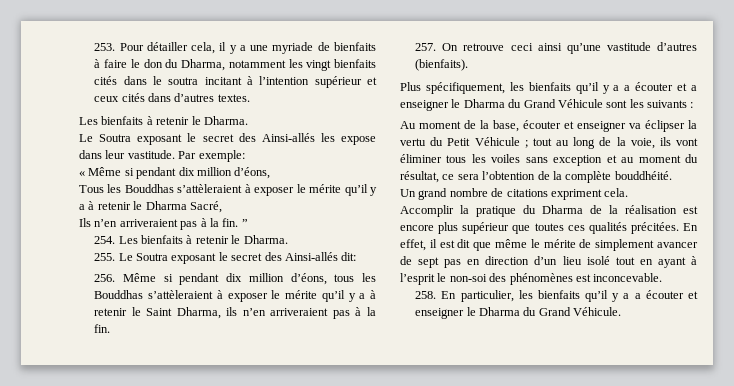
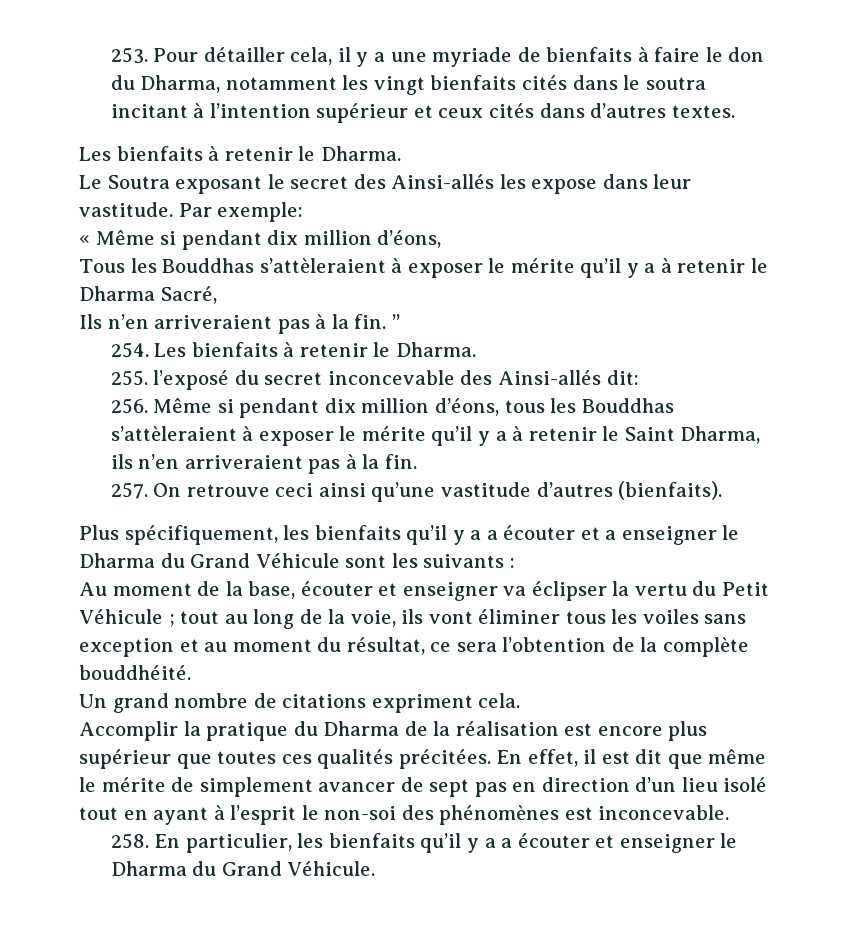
- 255. Le Soutra exposant le secret des Ainsi-allés dit:
+ 255. l’exposé du secret inconcevable des Ainsi-allés dit:

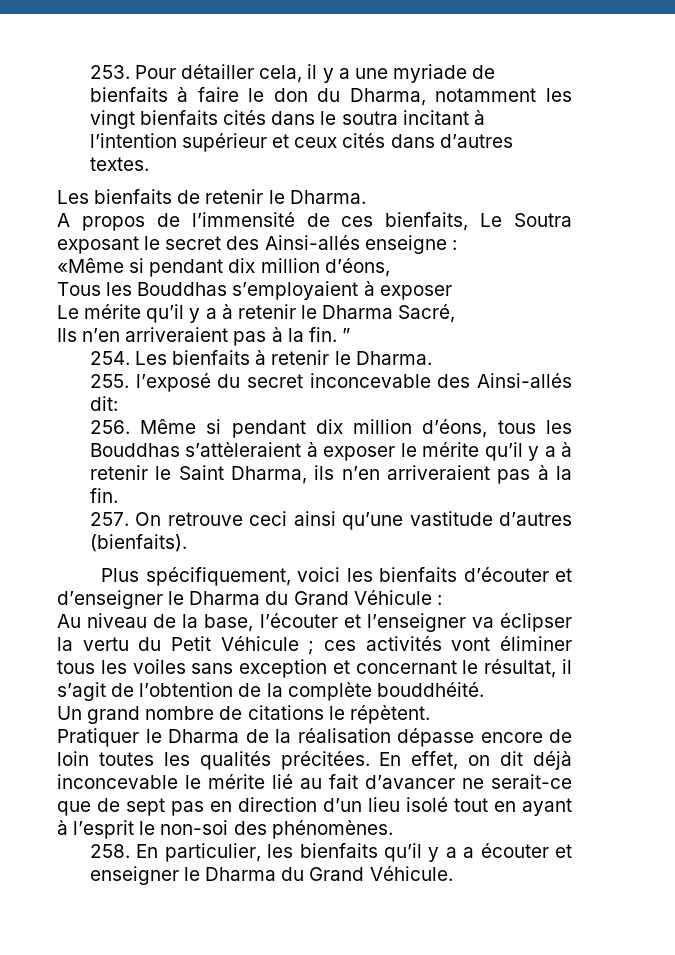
  253. Pour détailler cela, il y a une myriade de bienfaits à faire le don du Dharma, notamment les vingt bienfaits cités dans le soutra incitant à l’intention supérieur et ceux cités dans d’autres textes.
- Les bienfaits à retenir le Dharma.
- Le Soutra exposant le secret des Ainsi-allés les expose dans leur vastitude. Par exemple:
- « Même si pendant dix million d’éons,
+ Les bienfaits de retenir le Dharma.
+ A propos de l’immensité de ces bienfaits, Le Soutra exposant le secret des Ainsi-allés enseigne :
+ «Même si pendant dix million d’éons,
- Tous les Bouddhas s’attèleraient à exposer le mérite qu’il y a à retenir le Dharma Sacré,
+ Tous les Bouddhas s’employaient à exposer
+ Le mérite qu’il y a à retenir le Dharma Sacré,
- Plus spécifiquement, les bienfaits qu’il y a a écouter et a enseigner le Dharma du Grand Véhicule sont les suivants :
+ Plus spécifiquement, voici les bienfaits d’écouter et d’enseigner le Dharma du Grand Véhicule :
- Au moment de la base, écouter et enseigner va éclipser la vertu du Petit Véhicule ; tout au long de la voie, ils vont éliminer tous les voiles sans exception et au moment du résultat, ce sera l’obtention de la complète bouddhéité.
+ Au niveau de la base, l’écouter et l’enseigner va éclipser la vertu du Petit Véhicule ; ces activités vont éliminer tous les voiles sans exception et concernant le résultat, il s’agit de l’obtention de la complète bouddhéité.
- Un grand nombre de citations expriment cela.
- Accomplir la pratique du Dharma de la réalisation est encore plus supérieur que toutes ces qualités précitées. En effet, il est dit que même le mérite de simplement avancer de sept pas en direction d’un lieu isolé tout en ayant à l’esprit le non-soi des phénomènes est inconcevable.
+ Un grand nombre de citations le répètent.
+ Pratiquer le Dharma de la réalisation dépasse encore de loin toutes les qualités précitées. En effet, on dit déjà inconcevable le mérite lié au fait d’avancer ne serait-ce que de sept pas en direction d’un lieu isolé tout en ayant à l’esprit le non-soi des phénomènes.

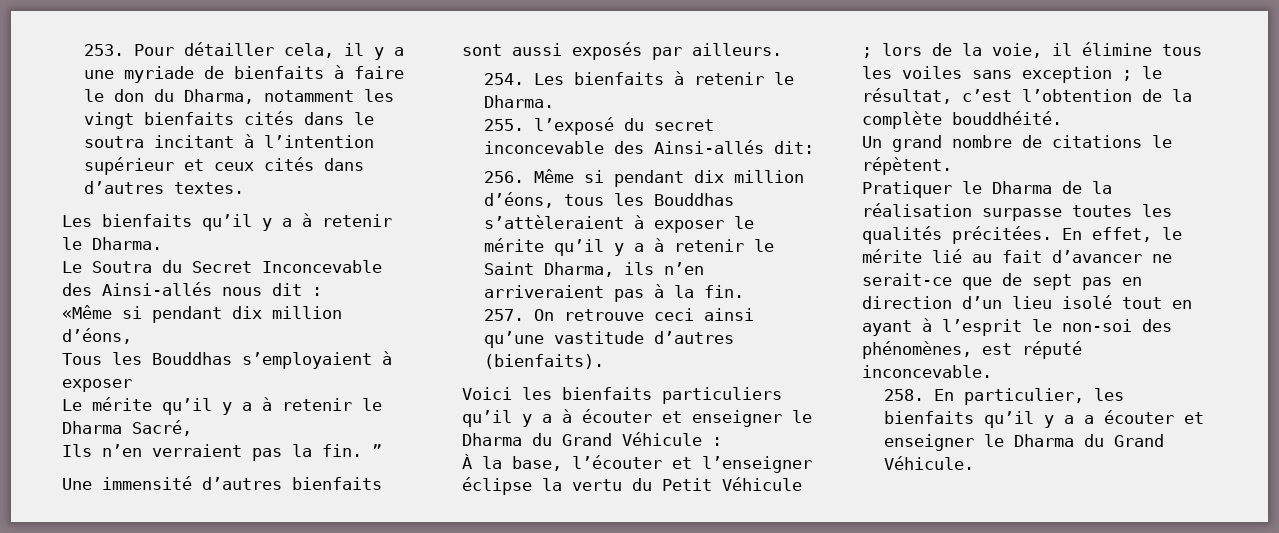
- Les bienfaits de retenir le Dharma.
- A propos de l’immensité de ces bienfaits, Le Soutra exposant le secret des Ainsi-allés enseigne :
+ Les bienfaits qu’il y a à retenir le Dharma.
+ Le Soutra du Secret Inconcevable des Ainsi-allés nous dit :
- Ils n’en arriveraient pas à la fin. ”
+ Ils n’en verraient pas la fin. ”
+ Une immensité d’autres bienfaits sont aussi exposés par ailleurs.
- Plus spécifiquement, voici les bienfaits d’écouter et d’enseigner le Dharma du Grand Véhicule :
+ Voici les bienfaits particuliers qu’il y a à écouter et enseigner le Dharma du Grand Véhicule :
- Au niveau de la base, l’écouter et l’enseigner va éclipser la vertu du Petit Véhicule ; ces activités vont éliminer tous les voiles sans exception et concernant le résultat, il s’agit de l’obtention de la complète bouddhéité.
+ À la base, l’écouter et l’enseigner éclipse la vertu du Petit Véhicule ; lors de la voie, il élimine tous les voiles sans exception ; le résultat, c’est l’obtention de la complète bouddhéité.
- Pratiquer le Dharma de la réalisation dépasse encore de loin toutes les qualités précitées.
+ Pratiquer le Dharma de la réalisation surpasse toutes les qualités précitées.
- En effet, on dit déjà inconcevable le mérite lié au fait d’avancer ne serait-ce que de sept pas en direction d’un lieu isolé tout en ayant à l’esprit le non-soi des phénomènes.
+ En effet, le mérite lié au fait d’avancer ne serait-ce que de sept pas en direction d’un lieu isolé tout en ayant à l’esprit le non-soi des phénomènes, est réputé inconcevable.

